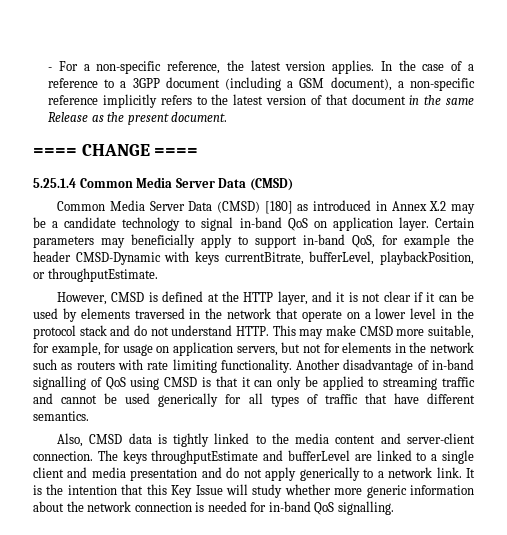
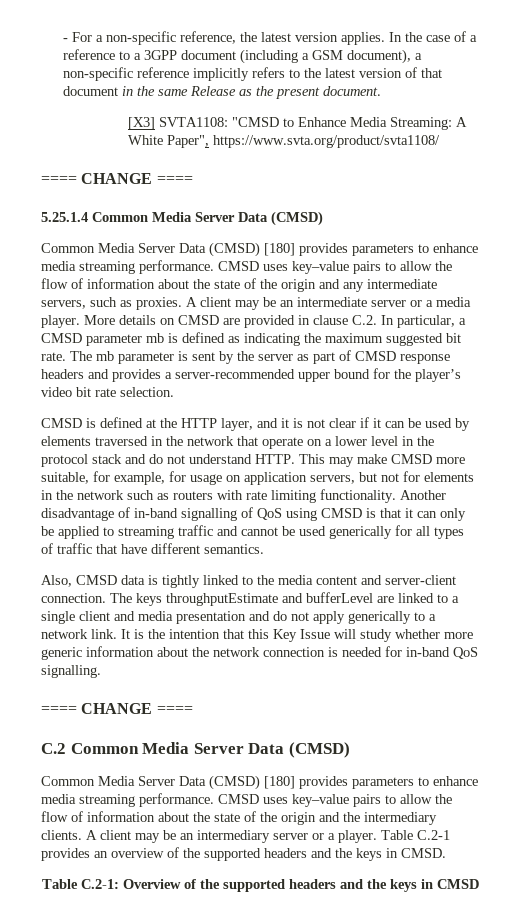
+ [X3] SVTA1108: "CMSD to Enhance Media Streaming: A White Paper", https://www.svta.org/product/svta1108/
- Common Media Server Data (CMSD) [180] as introduced in Annex X.2 may be a candidate technology to signal in-band QoS on application layer. Certain parameters may beneficially apply to support in-band QoS, for example the header CMSD-Dynamic with keys currentBitrate, bufferLevel, playbackPosition, or throughputEstimate.
- However, CMSD is defined at the HTTP layer, and it is not clear if it can be used by elements traversed in the network that operate on a lower level in the protocol stack and do not understand HTTP.
+ Common Media Server Data (CMSD) [180] provides parameters to enhance media streaming performance. CMSD uses key–value pairs to allow the flow of information about the state of the origin and any intermediate servers, such as proxies. A client may be an intermediate server or a media player. More details on CMSD are provided in clause C.2. In particular, a CMSD parameter mb is defined as indicating the maximum suggested bit rate. The mb parameter is sent by the server as part of CMSD response headers and provides a server-recommended upper bound for the player’s video bit rate selection.
+ CMSD is defined at the HTTP layer, and it is not clear if it can be used by elements traversed in the network that operate on a lower level in the protocol stack and do not understand HTTP.
  It is the intention that this Key Issue will study whether more generic information about the network connection is needed for in-band QoS signalling.
+ ==== CHANGE ====
+ C.2 Common Media Server Data (CMSD)
+ Common Media Server Data (CMSD) [180] provides parameters to enhance media streaming performance. CMSD uses key–value pairs to allow the flow of information about the state of the origin and the intermediary clients. A client may be an intermediary server or a player. Table C.2-1 provides an overview of the supported headers and the keys in CMSD.
+ Table C.2-1: Overview of the supported headers and the keys in CMSD

